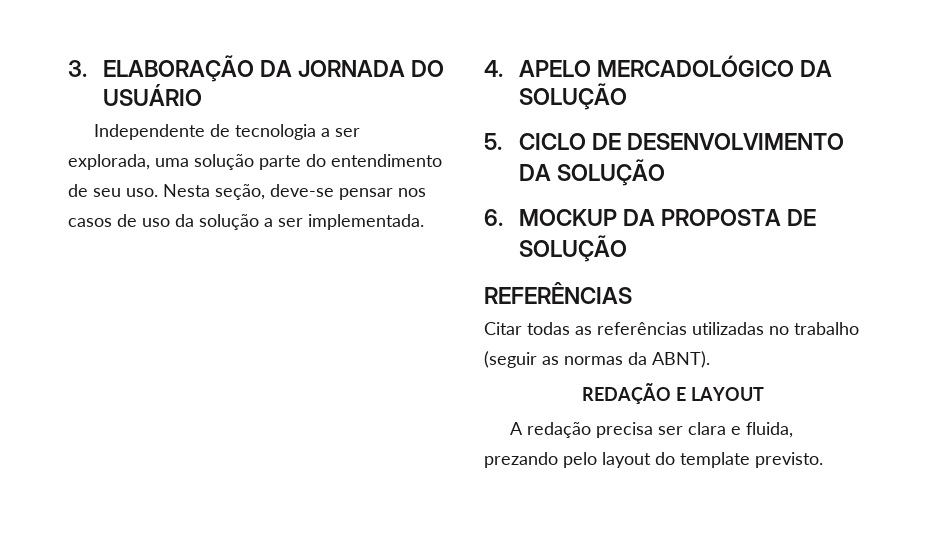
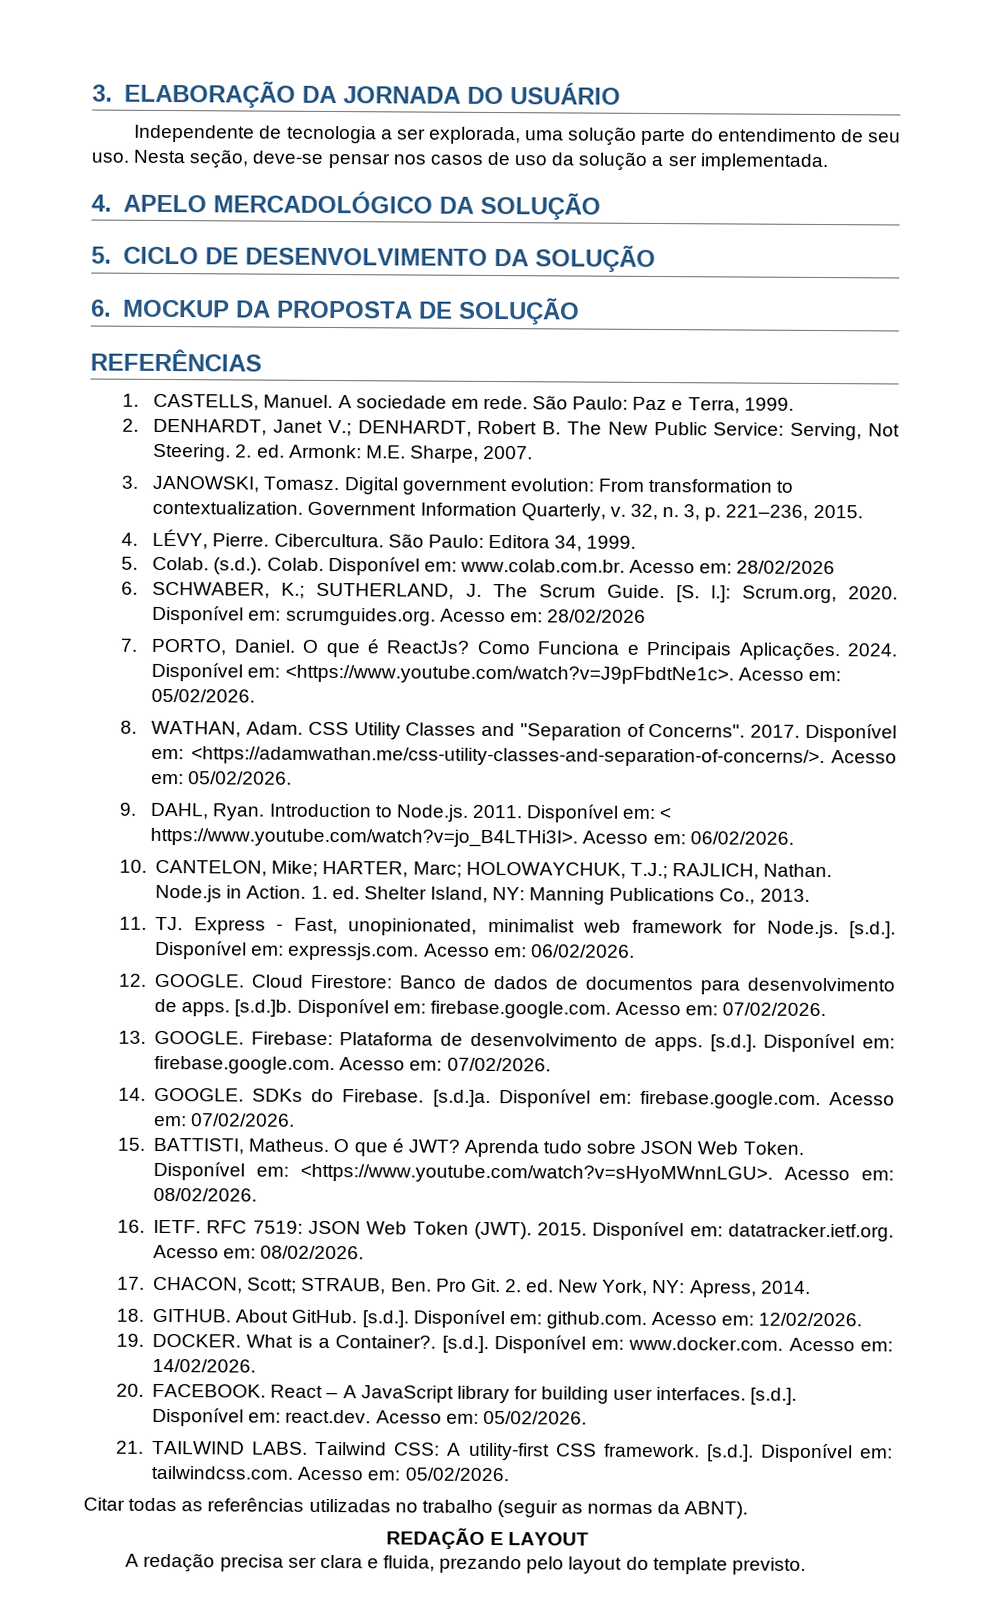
+ 1. CASTELLS, Manuel. A sociedade em rede. São Paulo: Paz e Terra, 1999.
+ 2. DENHARDT, Janet V.; DENHARDT, Robert B. The New Public Service: Serving, Not Steering. 2. ed. Armonk: M.E. Sharpe, 2007.
+ 3. JANOWSKI, Tomasz. Digital government evolution: From transformation to contextualization. Government Information Quarterly, v. 32, n. 3, p. 221–236, 2015.
+ 4. LÉVY, Pierre. Cibercultura. São Paulo: Editora 34, 1999.
+ 5. Colab. (s.d.). Colab. Disponível em: www.colab.com.br. Acesso em: 28/02/2026
+ 6. SCHWABER, K.; SUTHERLAND, J. The Scrum Guide. [S. l.]: Scrum.org, 2020. Disponível em: scrumguides.org. Acesso em: 28/02/2026
+ 7. PORTO, Daniel. O que é ReactJs? Como Funciona e Principais Aplicações. 2024. Disponível em: <https://www.youtube.com/watch?v=J9pFbdtNe1c>. Acesso em: 05/02/2026.
+ 8. WATHAN, Adam. CSS Utility Classes and "Separation of Concerns". 2017. Disponível em: <https://adamwathan.me/css-utility-classes-and-separation-of-concerns/>. Acesso em: 05/02/2026.
+ 9. DAHL, Ryan. Introduction to Node.js. 2011. Disponível em: < https://www.youtube.com/watch?v=jo_B4LTHi3I>. Acesso em: 06/02/2026.
+ 10. CANTELON, Mike; HARTER, Marc; HOLOWAYCHUK, T.J.; RAJLICH, Nathan. Node.js in Action. 1. ed. Shelter Island, NY: Manning Publications Co., 2013.
+ 11. TJ. Express - Fast, unopinionated, minimalist web framework for Node.js. [s.d.]. Disponível em: expressjs.com. Acesso em: 06/02/2026.
+ 12. GOOGLE. Cloud Firestore: Banco de dados de documentos para desenvolvimento de apps. [s.d.]b. Disponível em: firebase.google.com. Acesso em: 07/02/2026.
+ 13. GOOGLE. Firebase: Plataforma de desenvolvimento de apps. [s.d.]. Disponível em: firebase.google.com. Acesso em: 07/02/2026.
+ 14. GOOGLE. SDKs do Firebase. [s.d.]a. Disponível em: firebase.google.com. Acesso em: 07/02/2026.
+ 15. BATTISTI, Matheus. O que é JWT? Aprenda tudo sobre JSON Web Token. Disponível em: <https://www.youtube.com/watch?v=sHyoMWnnLGU>. Acesso em: 08/02/2026.
+ 16. IETF. RFC 7519: JSON Web Token (JWT). 2015. Disponível em: datatracker.ietf.org. Acesso em: 08/02/2026.
+ 17. CHACON, Scott; STRAUB, Ben. Pro Git. 2. ed. New York, NY: Apress, 2014.
+ 18. GITHUB. About GitHub. [s.d.]. Disponível em: github.com. Acesso em: 12/02/2026.
+ 19. DOCKER. What is a Container?. [s.d.]. Disponível em: www.docker.com. Acesso em: 14/02/2026.
+ 20. FACEBOOK. React – A JavaScript library for building user interfaces. [s.d.]. Disponível em: react.dev. Acesso em: 05/02/2026.
+ 21. TAILWIND LABS. Tailwind CSS: A utility-first CSS framework. [s.d.]. Disponível em: tailwindcss.com. Acesso em: 05/02/2026.

